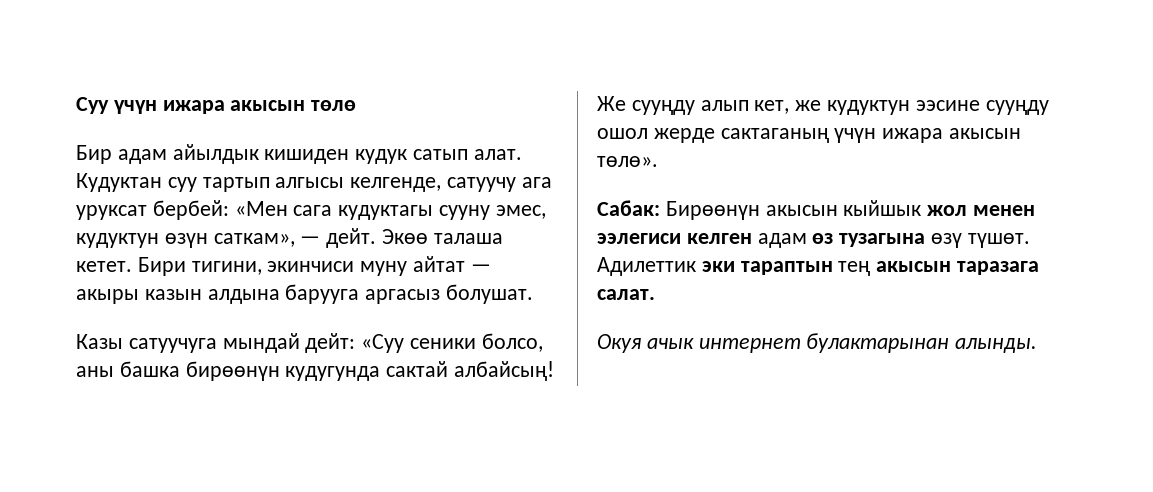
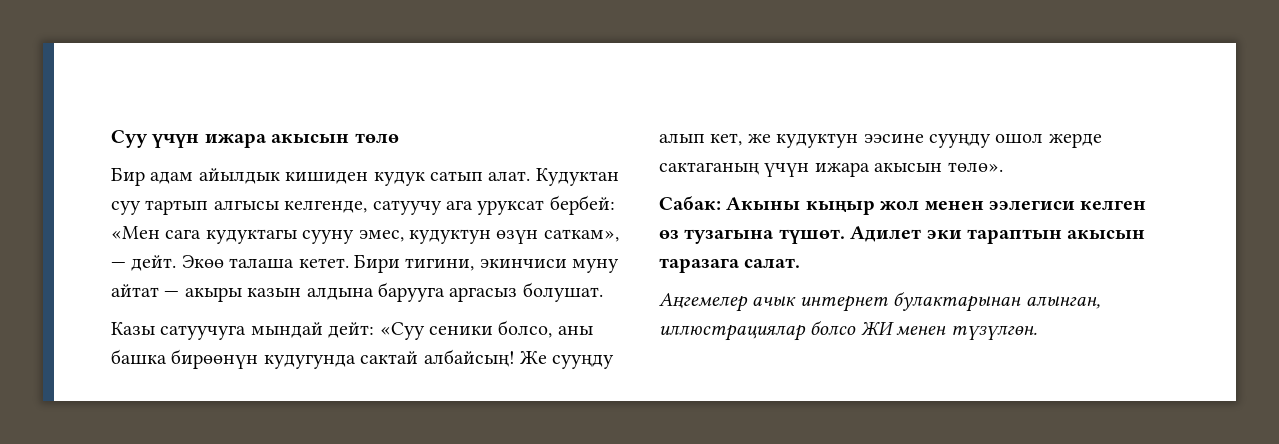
- Сабак: Бирөөнүн акысын кыйшык жол менен ээлегиси келген адам өз тузагына өзү түшөт. Адилеттик эки тараптын тең акысын таразага салат.
+ Сабак: Акыны кыңыр жол менен ээлегиси келген өз тузагына түшөт. Адилет эки тараптын акысын таразага салат.
- Окуя ачык интернет булактарынан алынды.
+ Аңгемелер ачык интернет булактарынан алынган, иллюстрациялар болсо ЖИ менен түзүлгөн.

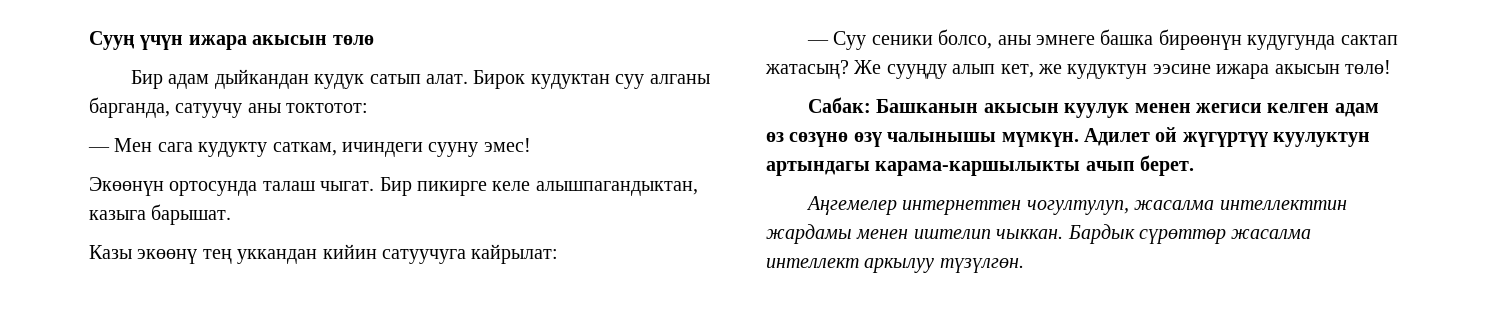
- Суу үчүн ижара акысын төлө
+ Сууң үчүн ижара акысын төлө
- Бир адам айылдык кишиден кудук сатып алат.
+ Бир адам дыйкандан кудук сатып алат.
- Кудуктан суу тартып алгысы келгенде, сатуучу ага уруксат бербей: «Мен сага кудуктагы сууну эмес, кудуктун өзүн саткам», — дейт. Экөө талаша кетет. Бири тигини, экинчиси муну айтат — акыры казын алдына барууга аргасыз болушат.
- Казы сатуучуга мындай дейт: «Суу сеники болсо, аны башка бирөөнүн кудугунда сактай албайсың!
+ Бирок кудуктан суу алганы барганда, сатуучу аны токтотот:
+ — Мен сага кудукту саткам, ичиндеги сууну эмес!
+ Экөөнүн ортосунда талаш чыгат. Бир пикирге келе алышпагандыктан, казыга барышат.
+ Казы экөөнү тең уккандан кийин сатуучуга кайрылат:
+ — Суу сеники болсо, аны эмнеге башка бирөөнүн кудугунда сактап жатасың?
- Же сууңду алып кет, же кудуктун ээсине сууңду ошол жерде сактаганың үчүн ижара акысын төлө».
+ Же сууңду алып кет, же кудуктун ээсине ижара акысын төлө!
- Сабак: Акыны кыңыр жол менен ээлегиси келген өз тузагына түшөт. Адилет эки тараптын акысын таразага салат.
- Аңгемелер ачык интернет булактарынан алынган, иллюстрациялар болсо ЖИ менен түзүлгөн.
+ Сабак: Башканын акысын куулук менен жегиси келген адам өз сөзүнө өзү чалынышы мүмкүн. Адилет ой жүгүртүү куулуктун артындагы карама-каршылыкты ачып берет.
+ Аңгемелер интернеттен чогултулуп, жасалма интеллекттин жардамы менен иштелип чыккан. Бардык сүрөттөр жасалма интеллект аркылуу түзүлгөн.

